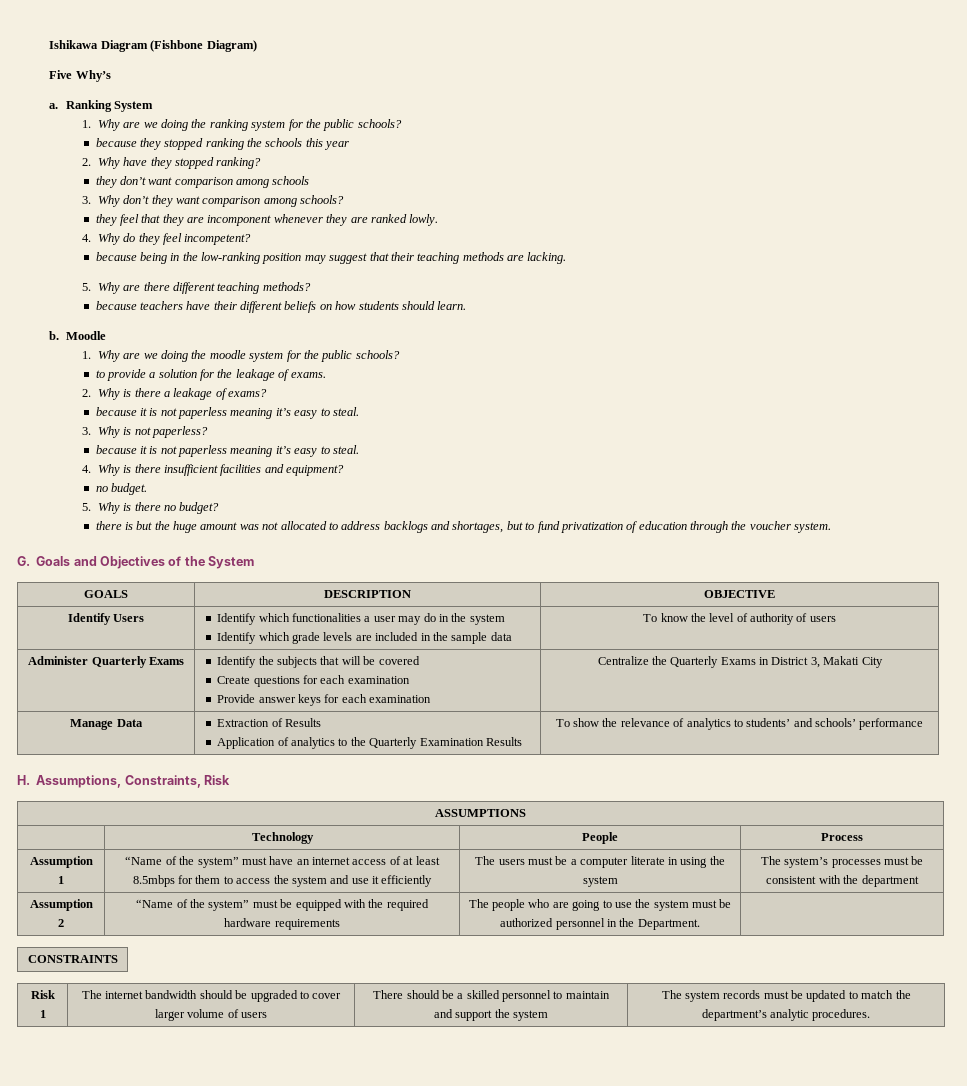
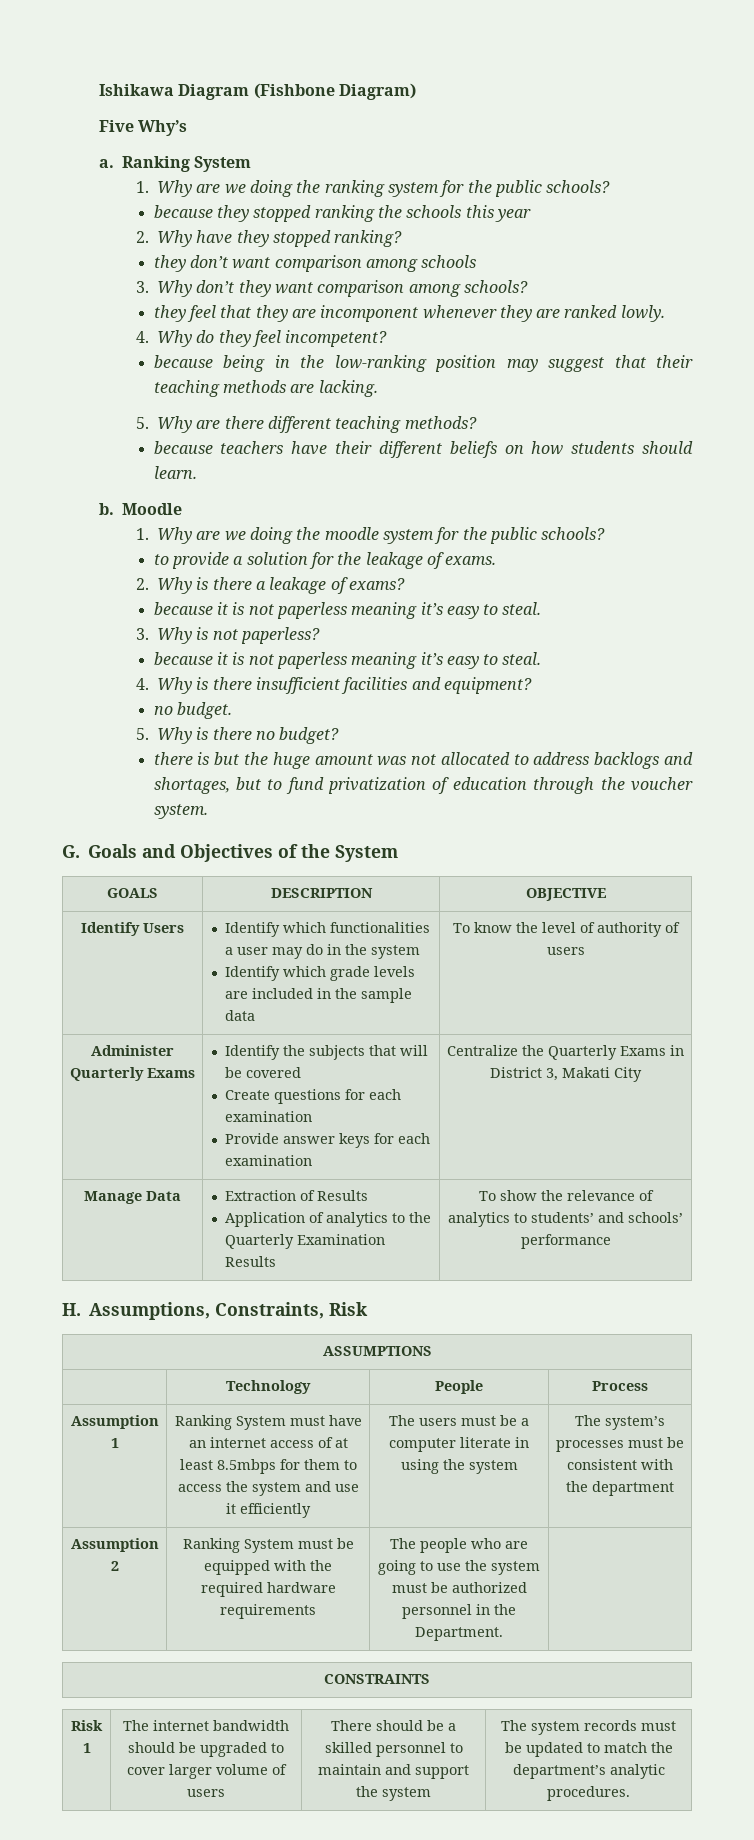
- “Name of the system” must have an internet access of at least 8.5mbps for them to access the system and use it efficiently
+ Ranking System must have an internet access of at least 8.5mbps for them to access the system and use it efficiently
- Assumption 2 | “Name of the system” must be equipped with the required hardware requirements | The people who are going to use the system must be authorized personnel in the Department. |
+ Assumption 2 | Ranking System must be equipped with the required hardware requirements | The people who are going to use the system must be authorized personnel in the Department. |

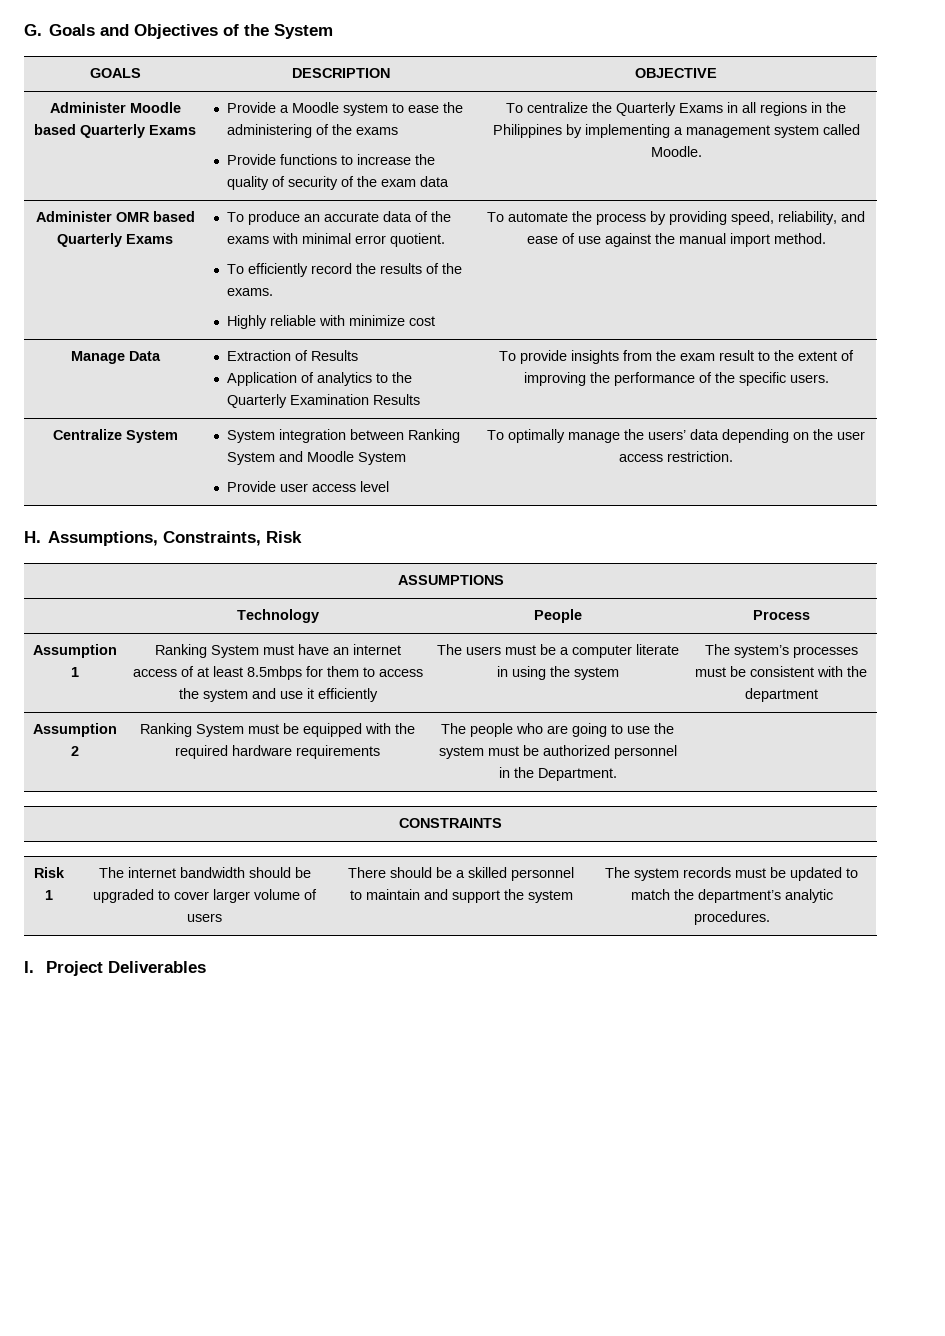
- Ishikawa Diagram (Fishbone Diagram)
- Five Why’s
- a. Ranking System
- 1. Why are we doing the ranking system for the public schools?
- because they stopped ranking the schools this year
- 2. Why have they stopped ranking?
- they don’t want comparison among schools
- 3. Why don’t they want comparison among schools?
- they feel that they are incomponent whenever they are ranked lowly.
- 4. Why do they feel incompetent?
- because being in the low-ranking position may suggest that their teaching methods are lacking.
- 5. Why are there different teaching methods?
- because teachers have their different beliefs on how students should learn.
- b. Moodle
- 1. Why are we doing the moodle system for the public schools?
- to provide a solution for the leakage of exams.
- 2. Why is there a leakage of exams?
- because it is not paperless meaning it’s easy to steal.
- 3. Why is not paperless?
- because it is not paperless meaning it’s easy to steal.
- 4. Why is there insufficient facilities and equipment?
- no budget.
- 5. Why is there no budget?
- there is but the huge amount was not allocated to address backlogs and shortages, but to fund privatization of education through the voucher system.
- Identify Users | Identify which functionalities a user may do in the system
- Identify which grade levels are included in the sample data | To know the level of authority of users
- Administer Quarterly Exams | Identify the subjects that will be covered
- Create questions for each examination
- Provide answer keys for each examination | Centralize the Quarterly Exams in District 3, Makati City
+ Administer Moodle based Quarterly Exams | Provide a Moodle system to ease the administering of the exams
+ Provide functions to increase the quality of security of the exam data | To centralize the Quarterly Exams in all regions in the Philippines by implementing a management system called Moodle.
+ Administer OMR based Quarterly Exams | To produce an accurate data of the exams with minimal error quotient.
+ To efficiently record the results of the exams.
+ Highly reliable with minimize cost | To automate the process by providing speed, reliability, and ease of use against the manual import method.
  Manage Data | Extraction of Results
- Application of analytics to the Quarterly Examination Results | To show the relevance of analytics to students’ and schools’ performance
+ Application of analytics to the Quarterly Examination Results | To provide insights from the exam result to the extent of improving the performance of the specific users.
+ Centralize System | System integration between Ranking System and Moodle System
+ Provide user access level | To optimally manage the users’ data depending on the user access restriction.
+ I. Project Deliverables

